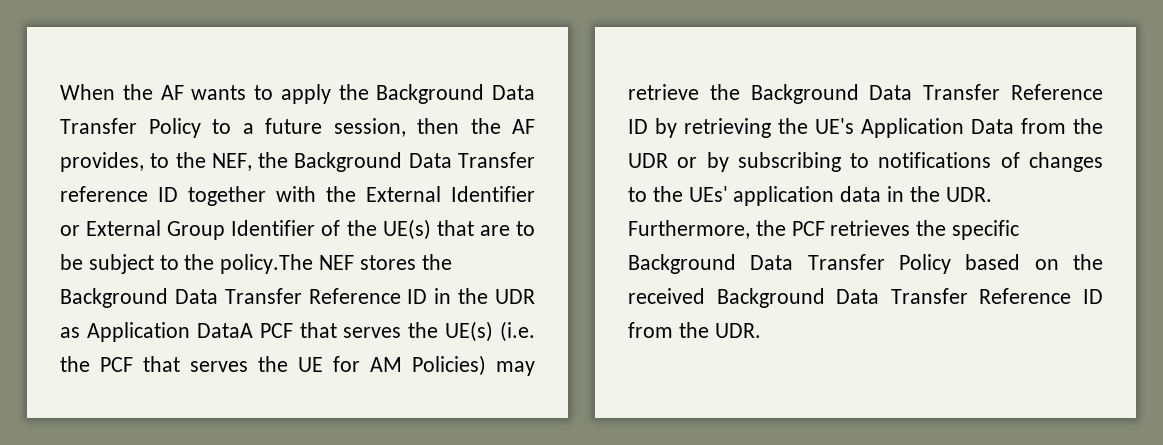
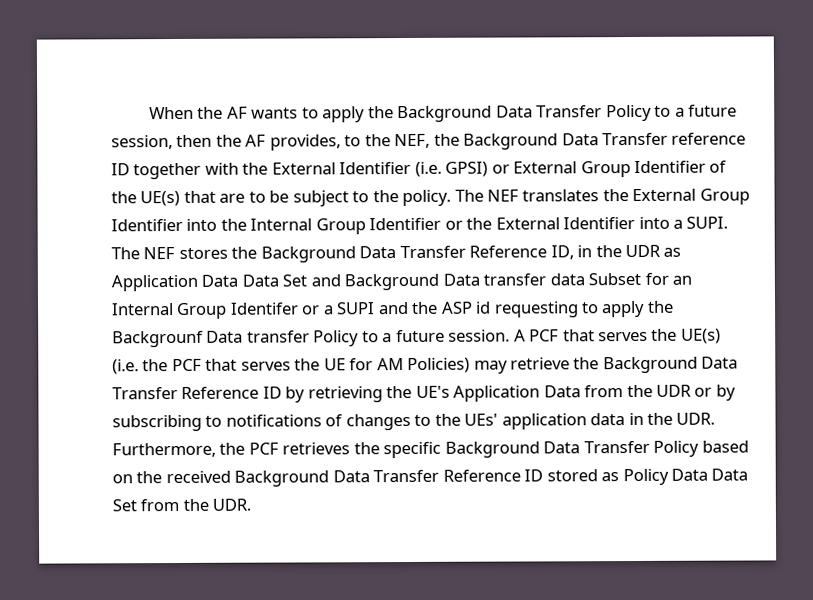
- When the AF wants to apply the Background Data Transfer Policy to a future session, then the AF provides, to the NEF, the Background Data Transfer reference ID together with the External Identifier or External Group Identifier of the UE(s) that are to be subject to the policy.The NEF stores the Background Data Transfer Reference ID in the UDR as Application DataA PCF that serves the UE(s) (i.e. the PCF that serves the UE for AM Policies) may retrieve the Background Data Transfer Reference ID by retrieving the UE's Application Data from the UDR or by subscribing to notifications of changes to the UEs' application data in the UDR. Furthermore, the PCF retrieves the specific Background Data Transfer Policy based on the received Background Data Transfer Reference ID from the UDR.
+ When the AF wants to apply the Background Data Transfer Policy to a future session, then the AF provides, to the NEF, the Background Data Transfer reference ID together with the External Identifier (i.e. GPSI) or External Group Identifier of the UE(s) that are to be subject to the policy. The NEF translates the External Group Identifier into the Internal Group Identifier or the External Identifier into a SUPI. The NEF stores the Background Data Transfer Reference ID, in the UDR as Application Data Data Set and Background Data transfer data Subset for an Internal Group Identifer or a SUPI and the ASP id requesting to apply the Backgrounf Data transfer Policy to a future session. A PCF that serves the UE(s) (i.e. the PCF that serves the UE for AM Policies) may retrieve the Background Data Transfer Reference ID by retrieving the UE's Application Data from the UDR or by subscribing to notifications of changes to the UEs' application data in the UDR. Furthermore, the PCF retrieves the specific Background Data Transfer Policy based on the received Background Data Transfer Reference ID stored as Policy Data Data Set from the UDR.

